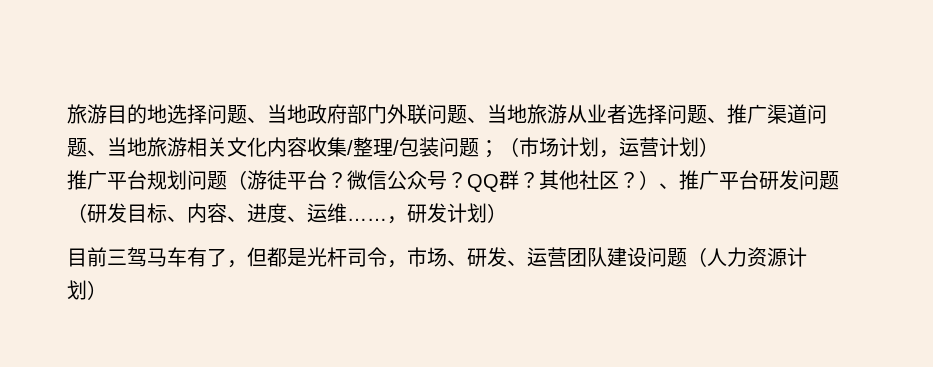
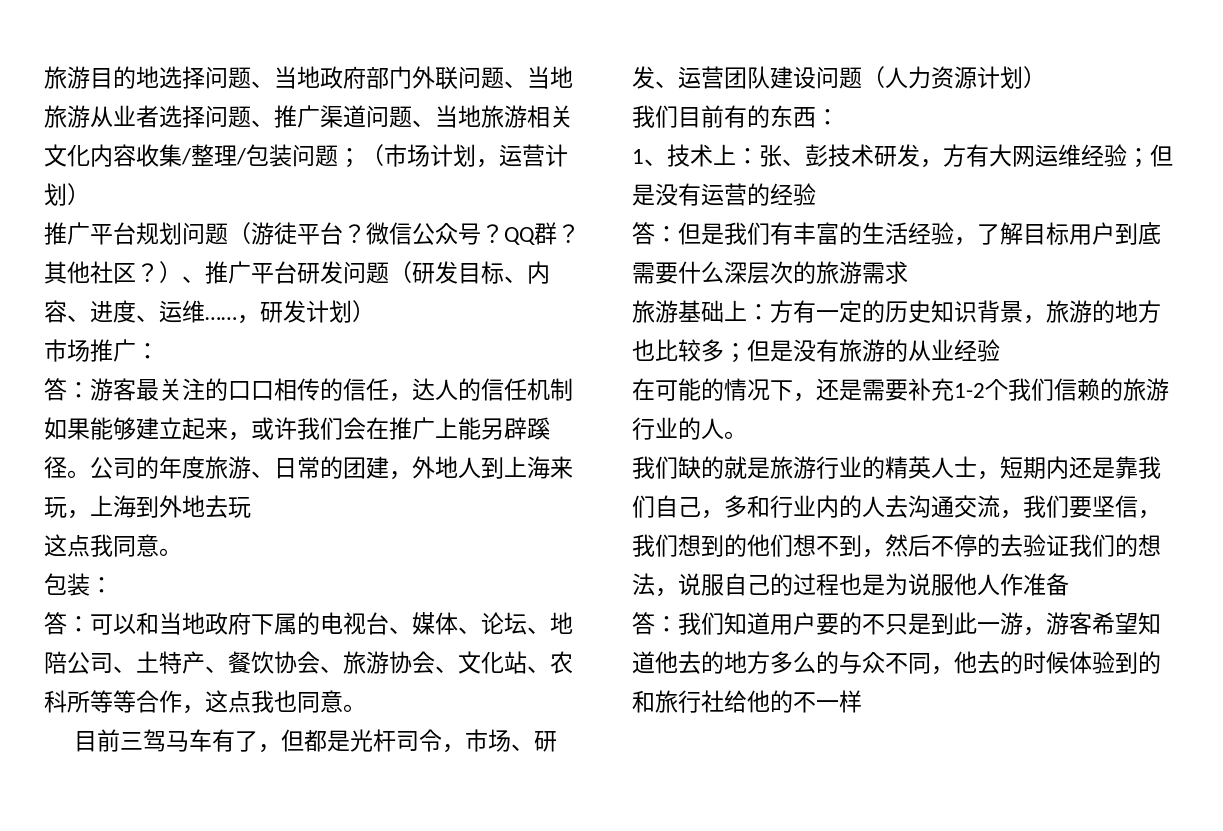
+ 市场推广：
+ 答：游客最关注的口口相传的信任，达人的信任机制如果能够建立起来，或许我们会在推广上能另辟蹊径。公司的年度旅游、日常的团建，外地人到上海来玩，上海到外地去玩
+ 这点我同意。
+ 包装：
+ 答：可以和当地政府下属的电视台、媒体、论坛、地陪公司、土特产、餐饮协会、旅游协会、文化站、农科所等等合作，这点我也同意。
+ 我们目前有的东西：
+ 1、技术上：张、彭技术研发，方有大网运维经验；但是没有运营的经验
+ 答：但是我们有丰富的生活经验，了解目标用户到底需要什么深层次的旅游需求
+ 旅游基础上：方有一定的历史知识背景，旅游的地方也比较多；但是没有旅游的从业经验
+ 在可能的情况下，还是需要补充1-2个我们信赖的旅游行业的人。
+ 我们缺的就是旅游行业的精英人士，短期内还是靠我们自己，多和行业内的人去沟通交流，我们要坚信，我们想到的他们想不到，然后不停的去验证我们的想法，说服自己的过程也是为说服他人作准备
+ 答：我们知道用户要的不只是到此一游，游客希望知道他去的地方多么的与众不同，他去的时候体验到的和旅行社给他的不一样

